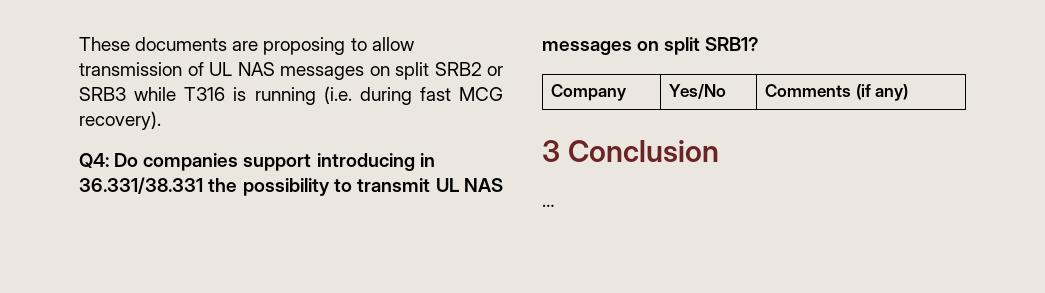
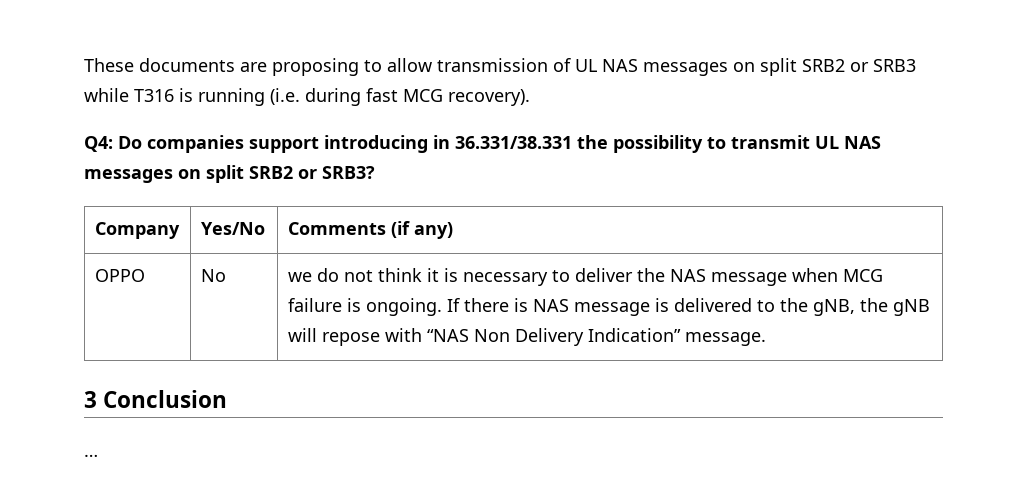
- Q4: Do companies support introducing in 36.331/38.331 the possibility to transmit UL NAS messages on split SRB1?
+ Q4: Do companies support introducing in 36.331/38.331 the possibility to transmit UL NAS messages on split SRB2 or SRB3?
+ OPPO | No | we do not think it is necessary to deliver the NAS message when MCG failure is ongoing. If there is NAS message is delivered to the gNB, the gNB will repose with “NAS Non Delivery Indication” message.

